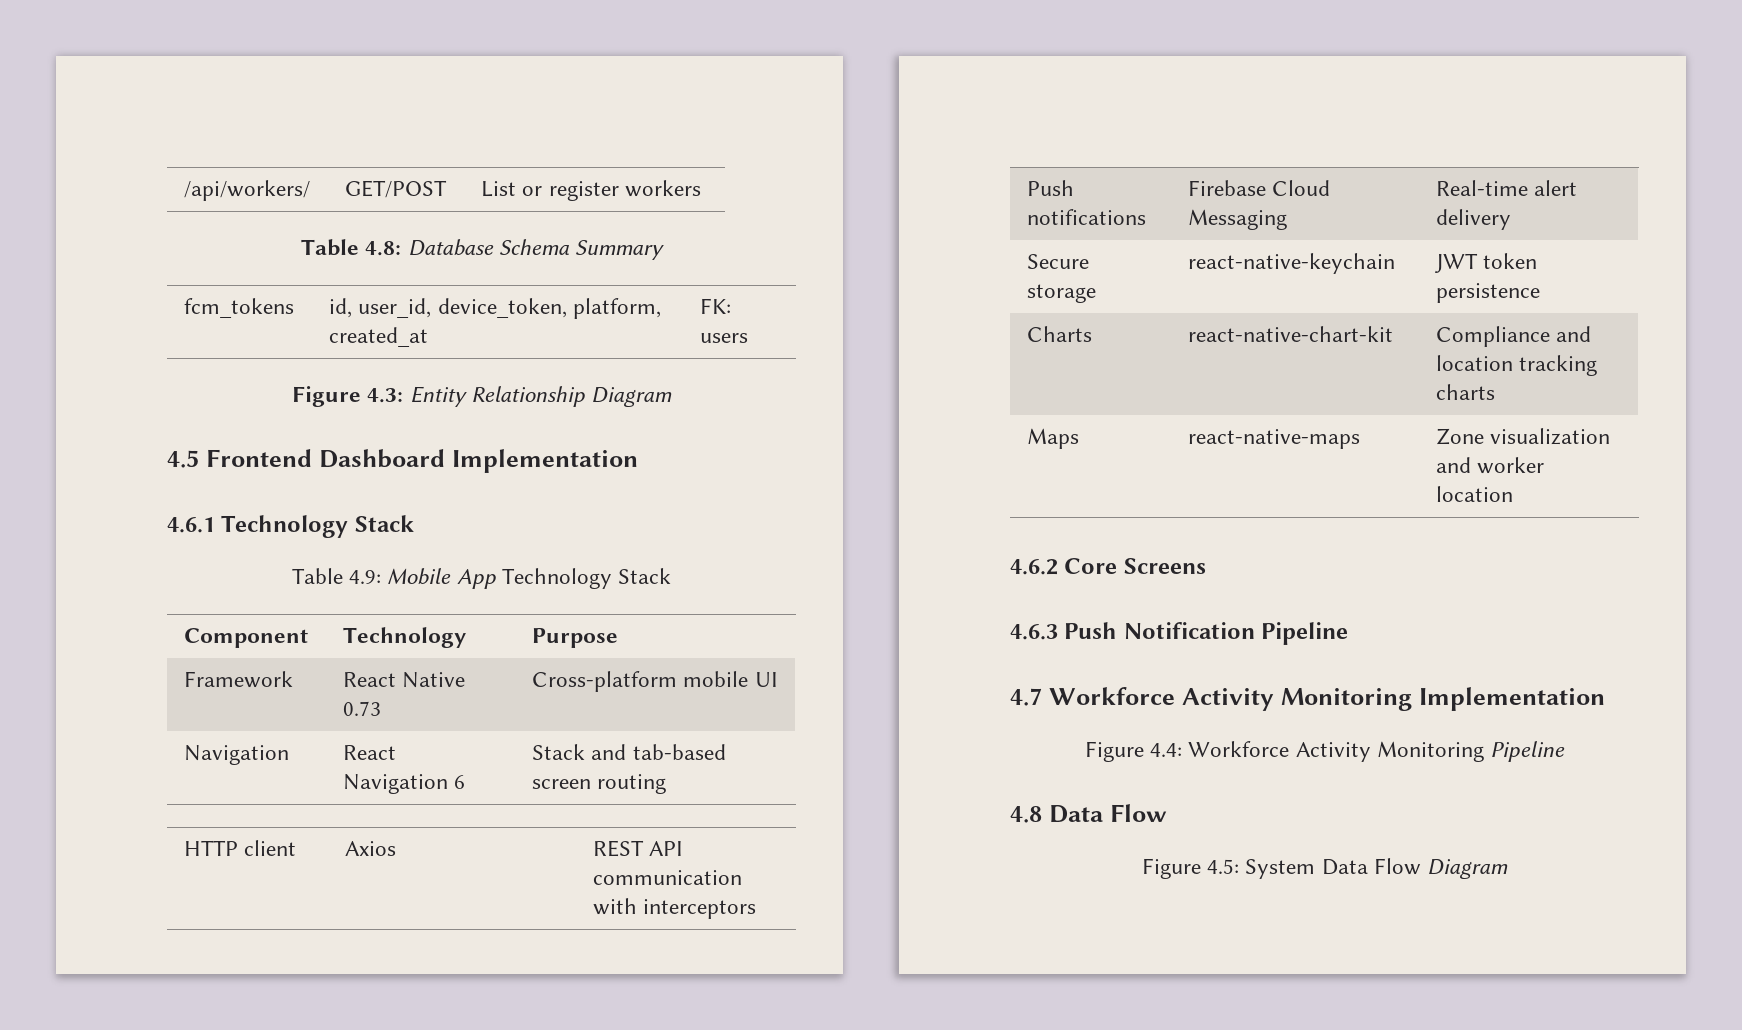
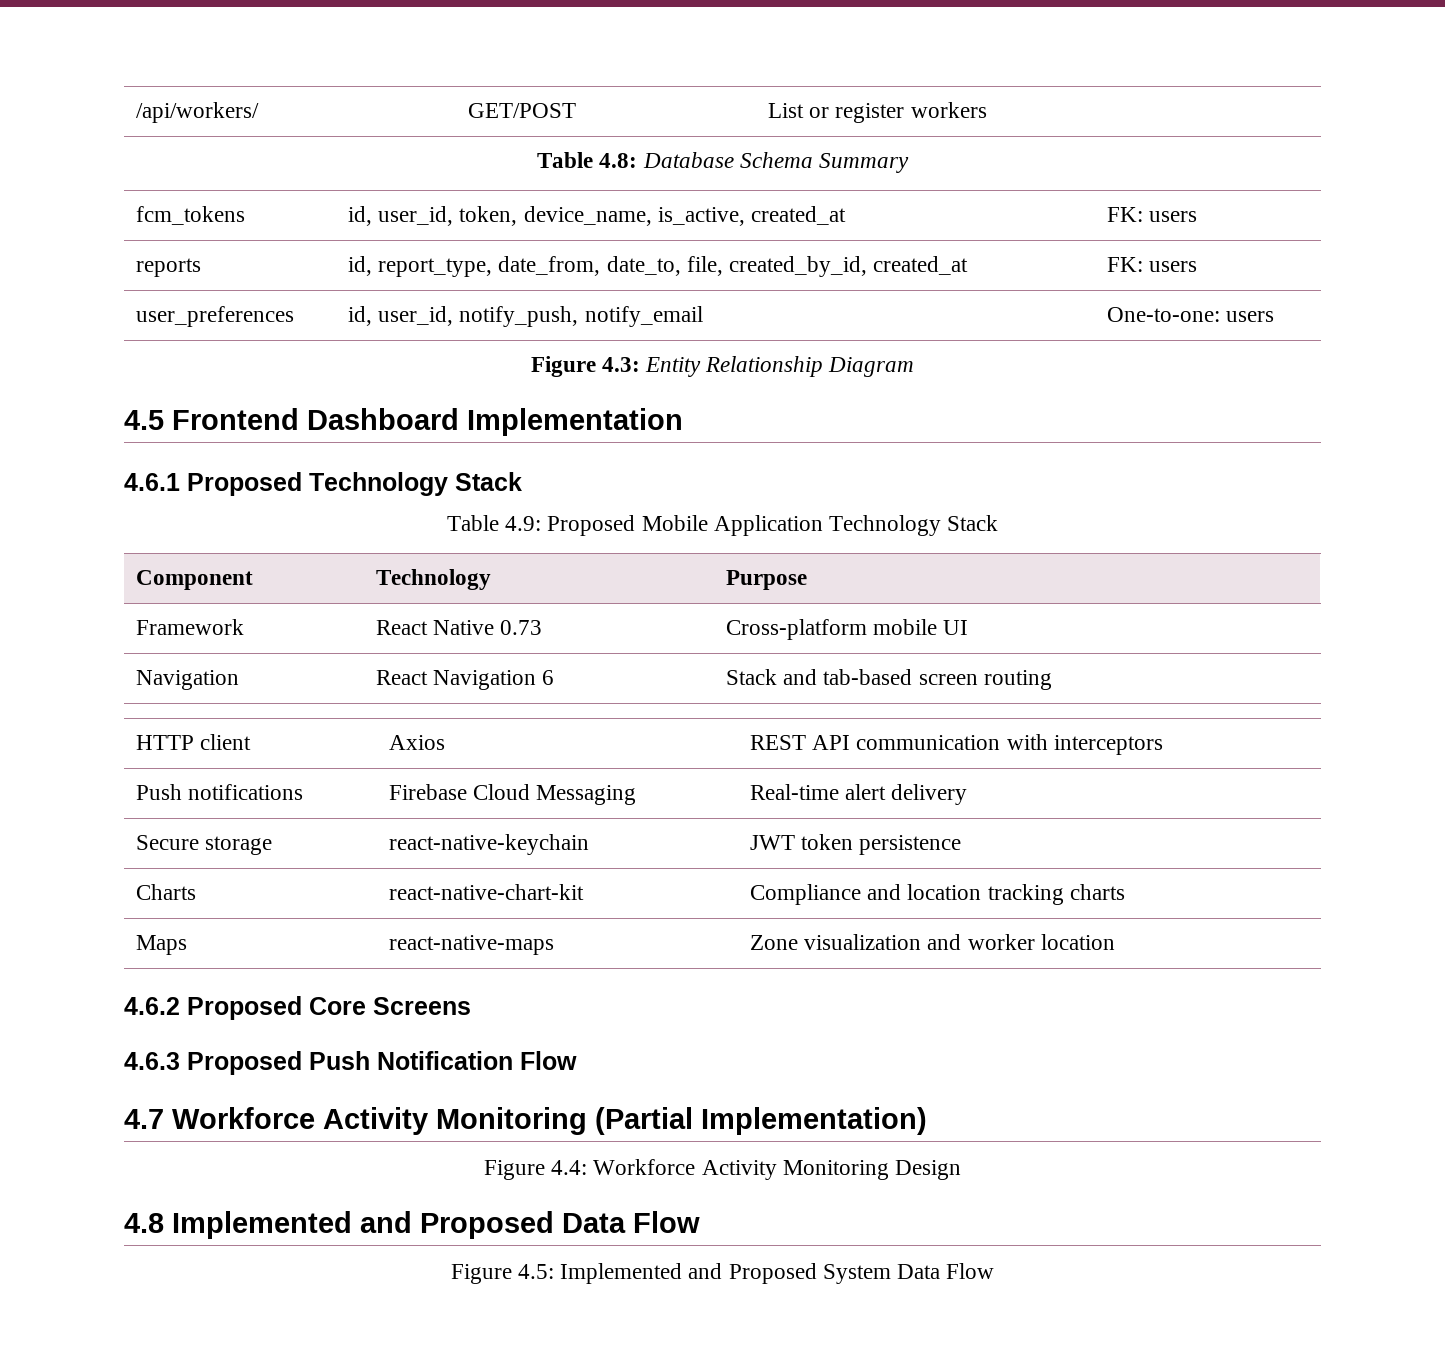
- fcm_tokens | id, user_id, device_token, platform, created_at | FK: users
+ fcm_tokens | id, user_id, token, device_name, is_active, created_at | FK: users
+ reports | id, report_type, date_from, date_to, file, created_by_id, created_at | FK: users
+ user_preferences | id, user_id, notify_push, notify_email | One-to-one: users
- 4.6.1 Technology Stack
+ 4.6.1 Proposed Technology Stack
- Table 4.9: Mobile App Technology Stack
+ Table 4.9: Proposed Mobile Application Technology Stack
- 4.6.2 Core Screens
+ 4.6.2 Proposed Core Screens
- 4.6.3 Push Notification Pipeline
+ 4.6.3 Proposed Push Notification Flow
- 4.7 Workforce Activity Monitoring Implementation
+ 4.7 Workforce Activity Monitoring (Partial Implementation)
- Figure 4.4: Workforce Activity Monitoring Pipeline
+ Figure 4.4: Workforce Activity Monitoring Design
- 4.8 Data Flow
+ 4.8 Implemented and Proposed Data Flow
- Figure 4.5: System Data Flow Diagram
+ Figure 4.5: Implemented and Proposed System Data Flow

